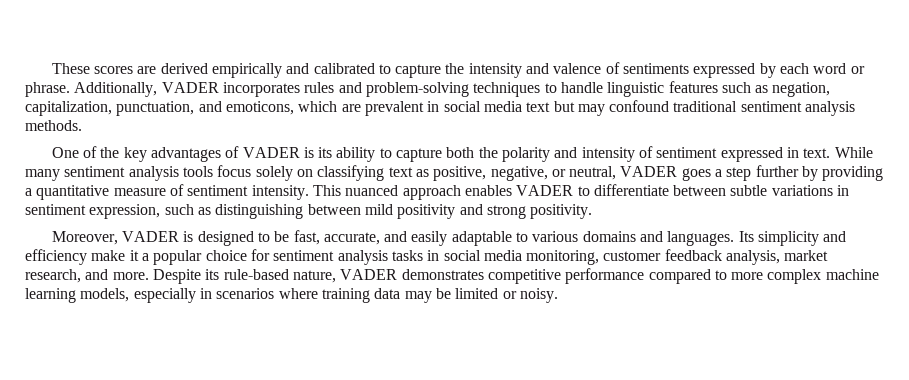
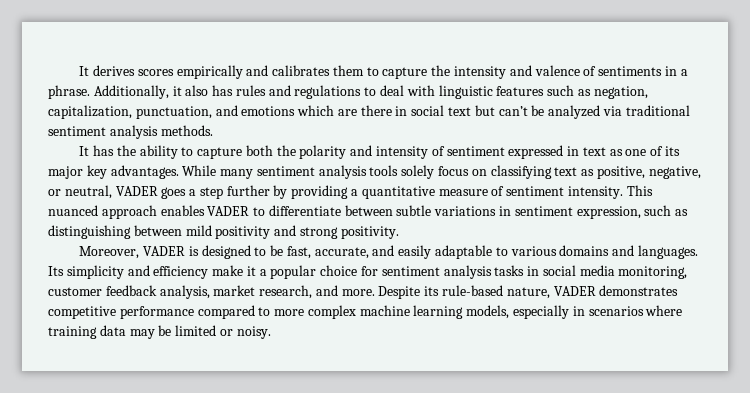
- These scores are derived empirically and calibrated to capture the intensity and valence of sentiments expressed by each word or phrase. Additionally, VADER incorporates rules and problem-solving techniques to handle linguistic features such as negation, capitalization, punctuation, and emoticons, which are prevalent in social media text but may confound traditional sentiment analysis methods.
+ It derives scores empirically and calibrates them to capture the intensity and valence of sentiments in a phrase. Additionally, it also has rules and regulations to deal with linguistic features such as negation, capitalization, punctuation, and emotions which are there in social text but can’t be analyzed via traditional sentiment analysis methods.
- One of the key advantages of VADER is its ability to capture both the polarity and intensity of sentiment expressed in text.
+ It has the ability to capture both the polarity and intensity of sentiment expressed in text as one of its major key advantages.
- While many sentiment analysis tools focus solely on classifying text as positive, negative, or neutral, VADER goes a step further by providing a quantitative measure of sentiment intensity.
+ While many sentiment analysis tools solely focus on classifying text as positive, negative, or neutral, VADER goes a step further by providing a quantitative measure of sentiment intensity.

